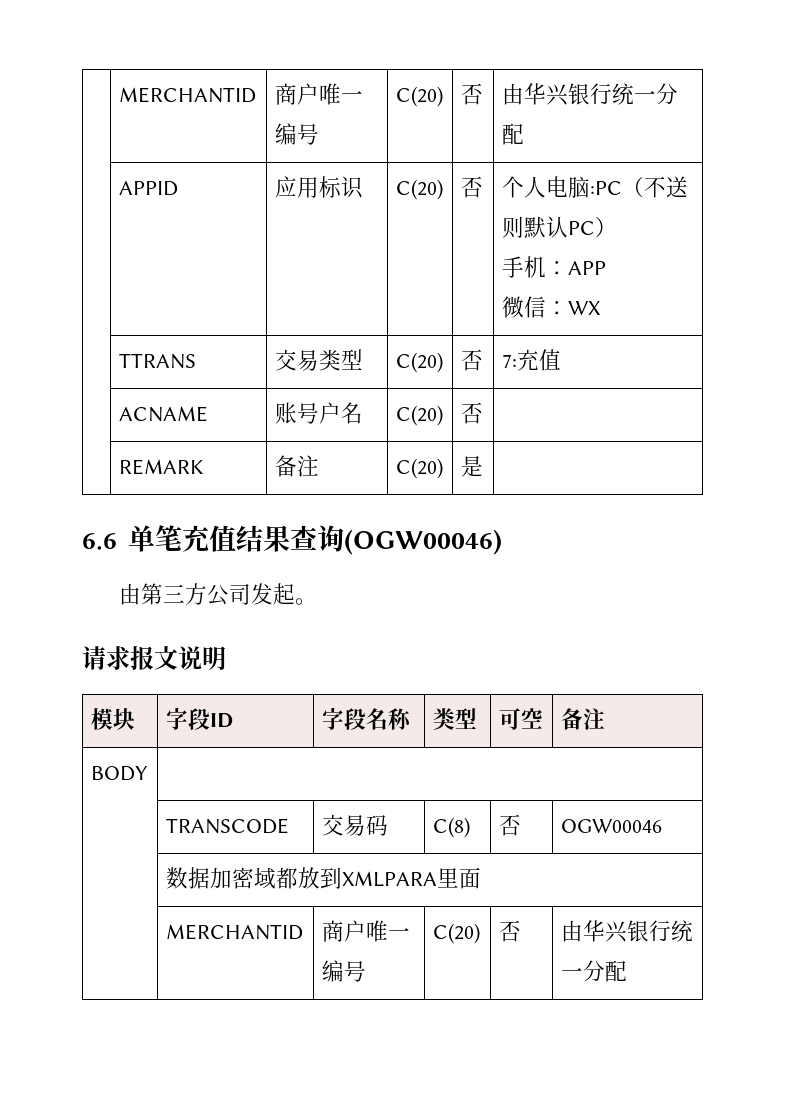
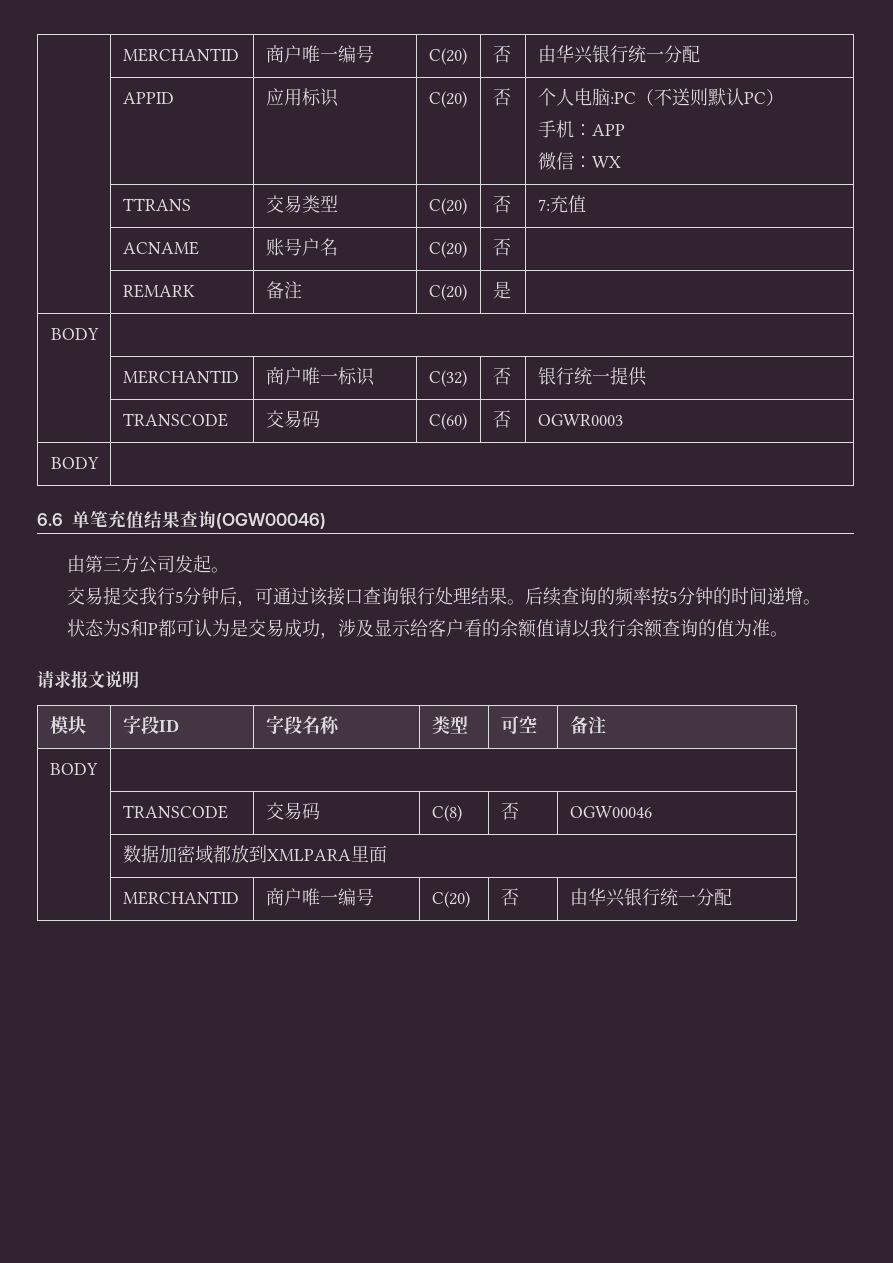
  | REMARK | 备注 | C(20) | 是 |
+ BODY |
+ | MERCHANTID | 商户唯一标识 | C(32) | 否 | 银行统一提供
+ | TRANSCODE | 交易码 | C(60) | 否 | OGWR0003
+ BODY |
+ 交易提交我行5分钟后，可通过该接口查询银行处理结果。后续查询的频率按5分钟的时间递增。
+ 状态为S和P都可认为是交易成功，涉及显示给客户看的余额值请以我行余额查询的值为准。

